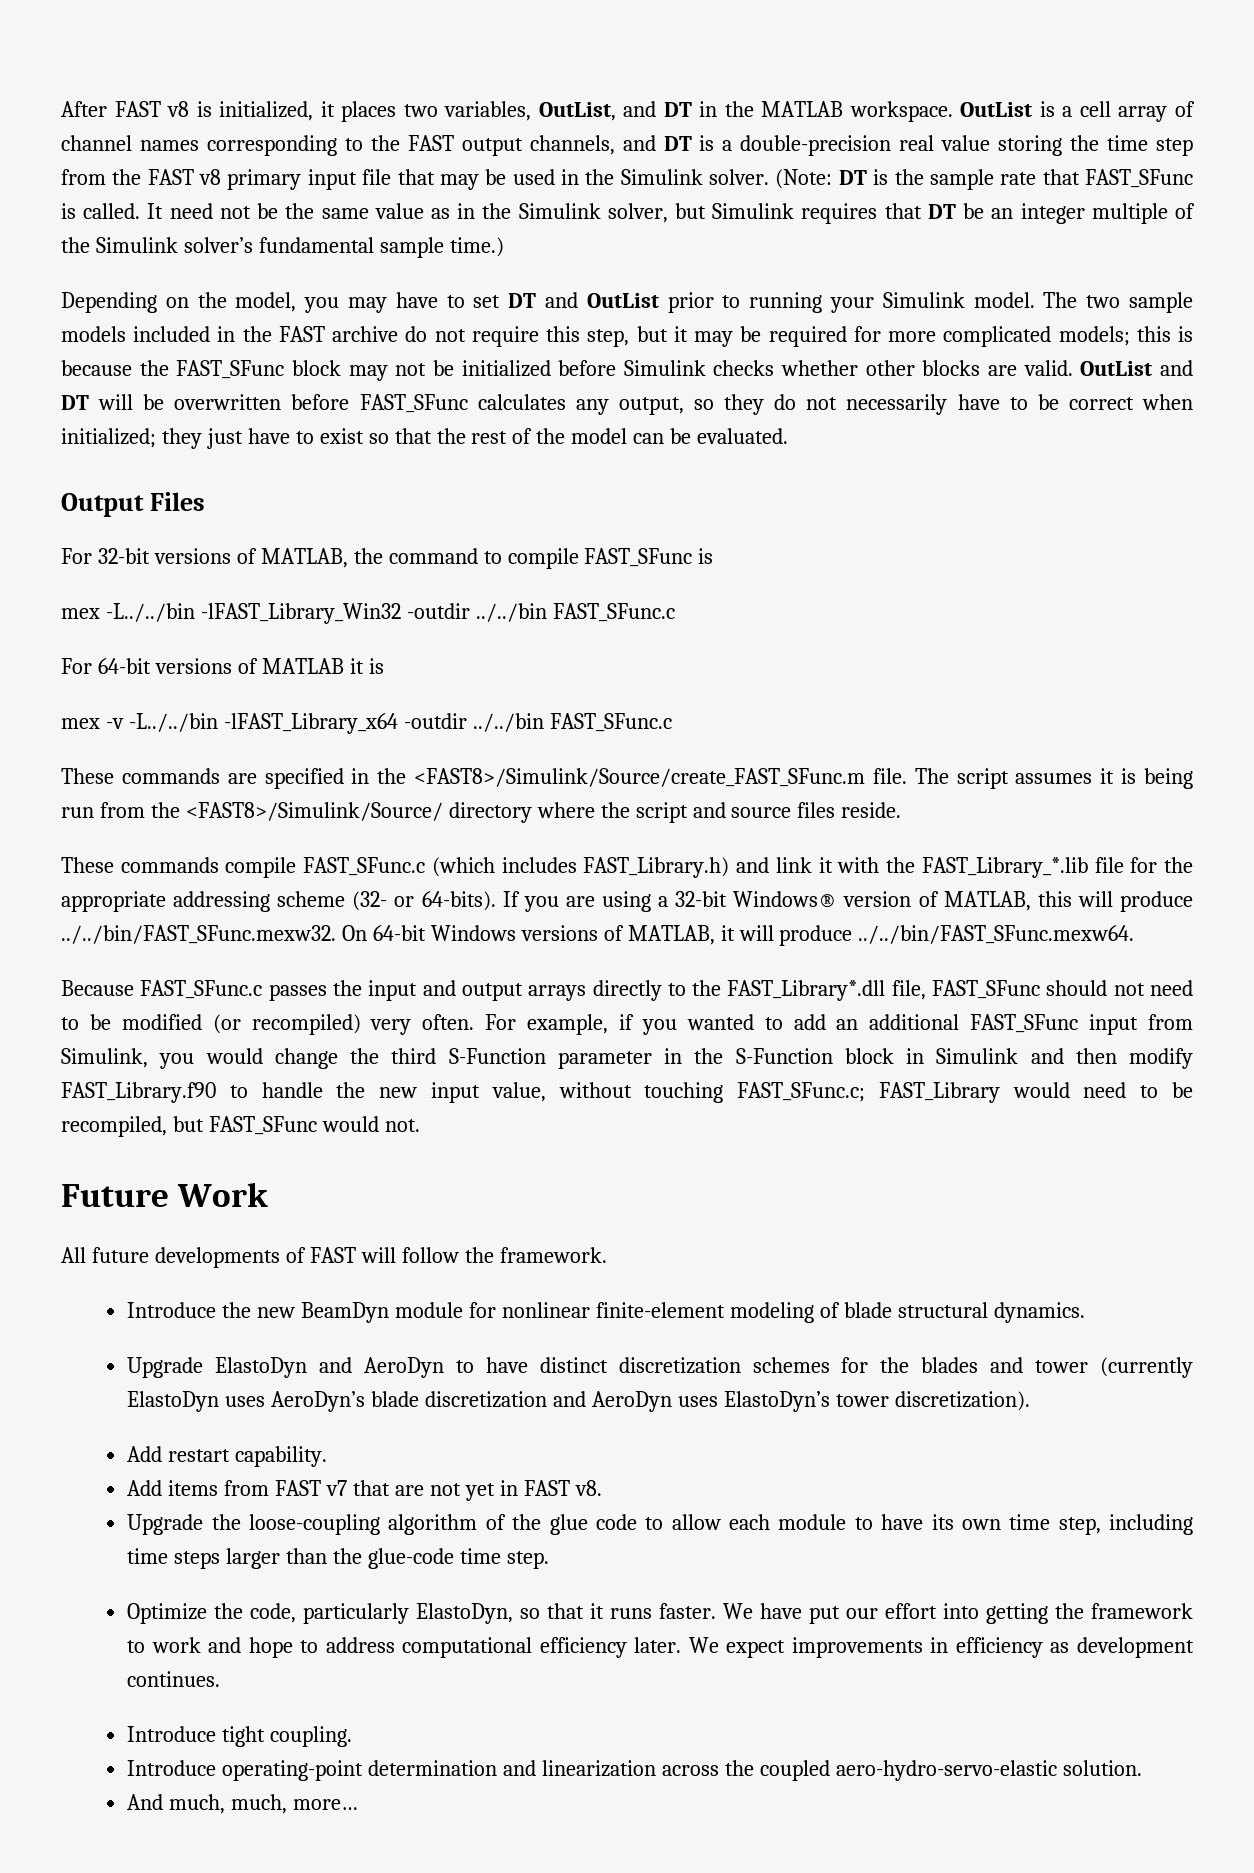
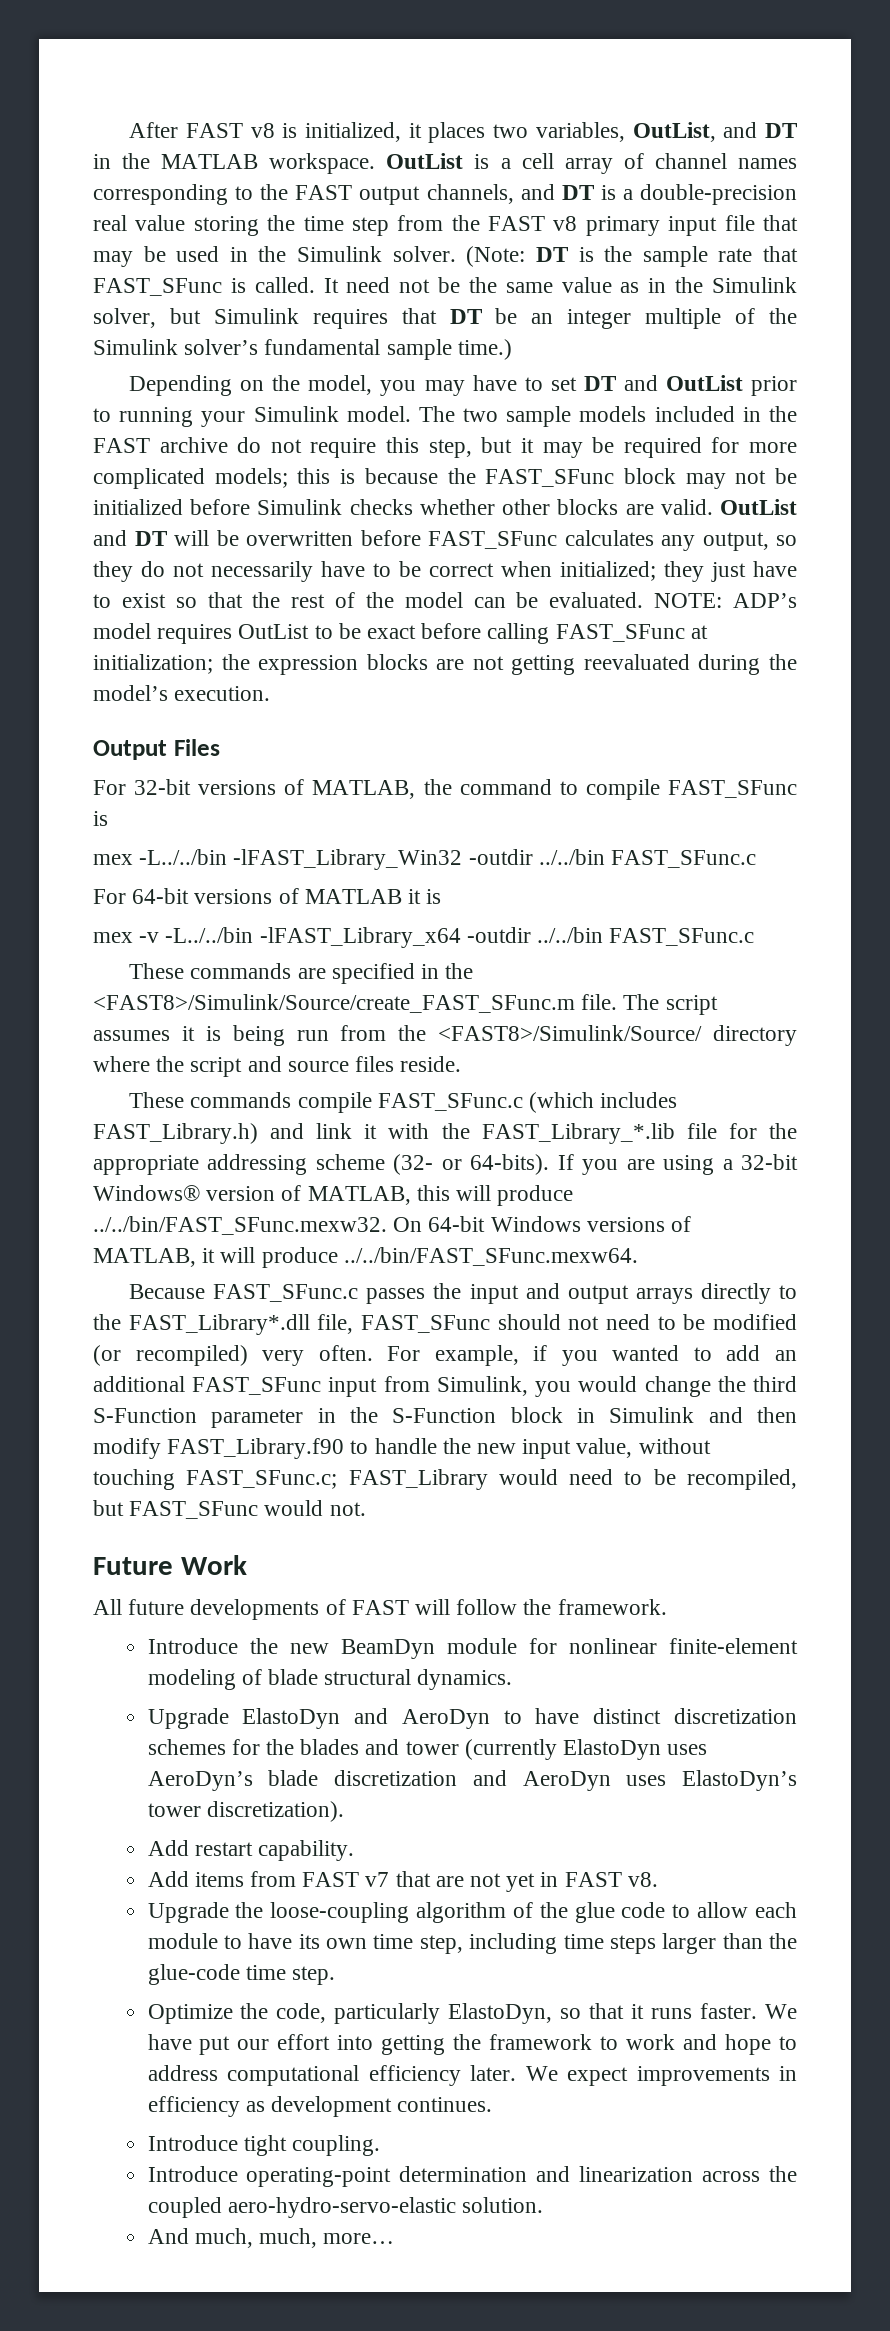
+ NOTE: ADP’s model requires OutList to be exact before calling FAST_SFunc at initialization; the expression blocks are not getting reevaluated during the model’s execution.

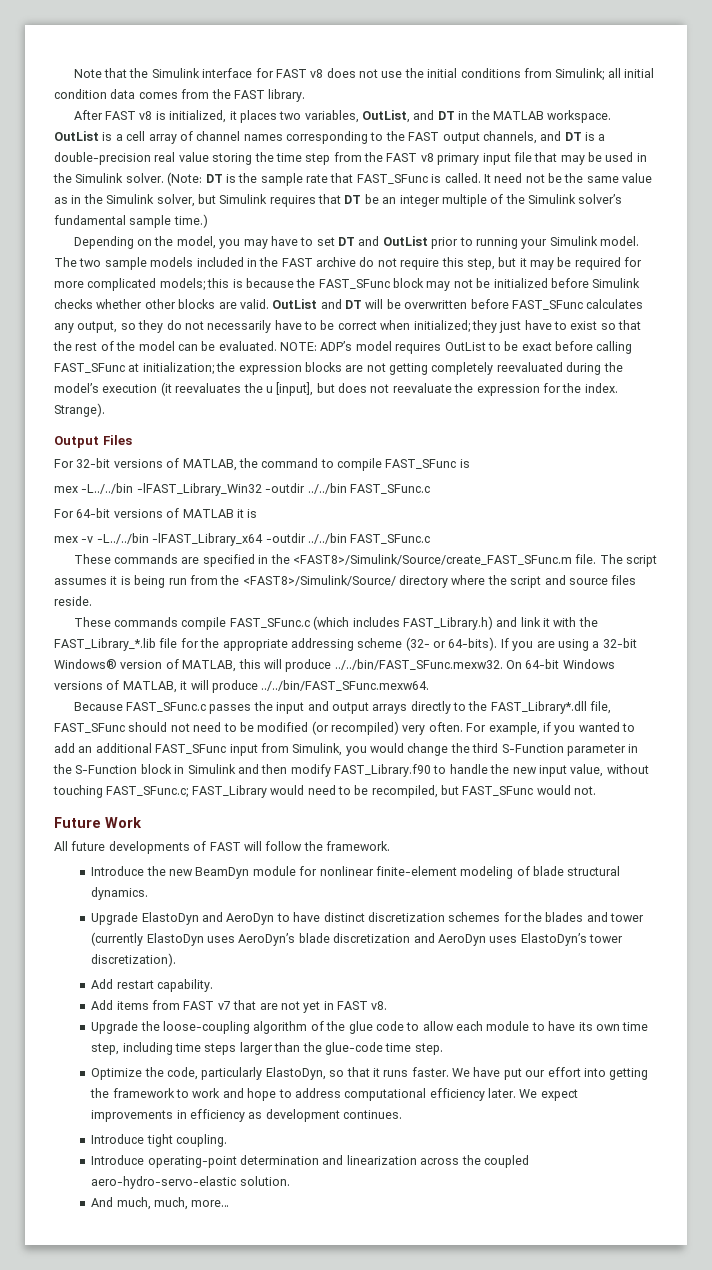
+ Note that the Simulink interface for FAST v8 does not use the initial conditions from Simulink; all initial condition data comes from the FAST library.
- NOTE: ADP’s model requires OutList to be exact before calling FAST_SFunc at initialization; the expression blocks are not getting reevaluated during the model’s execution.
+ NOTE: ADP’s model requires OutList to be exact before calling FAST_SFunc at initialization; the expression blocks are not getting completely reevaluated during the model’s execution (it reevaluates the u [input], but does not reevaluate the expression for the index. Strange).

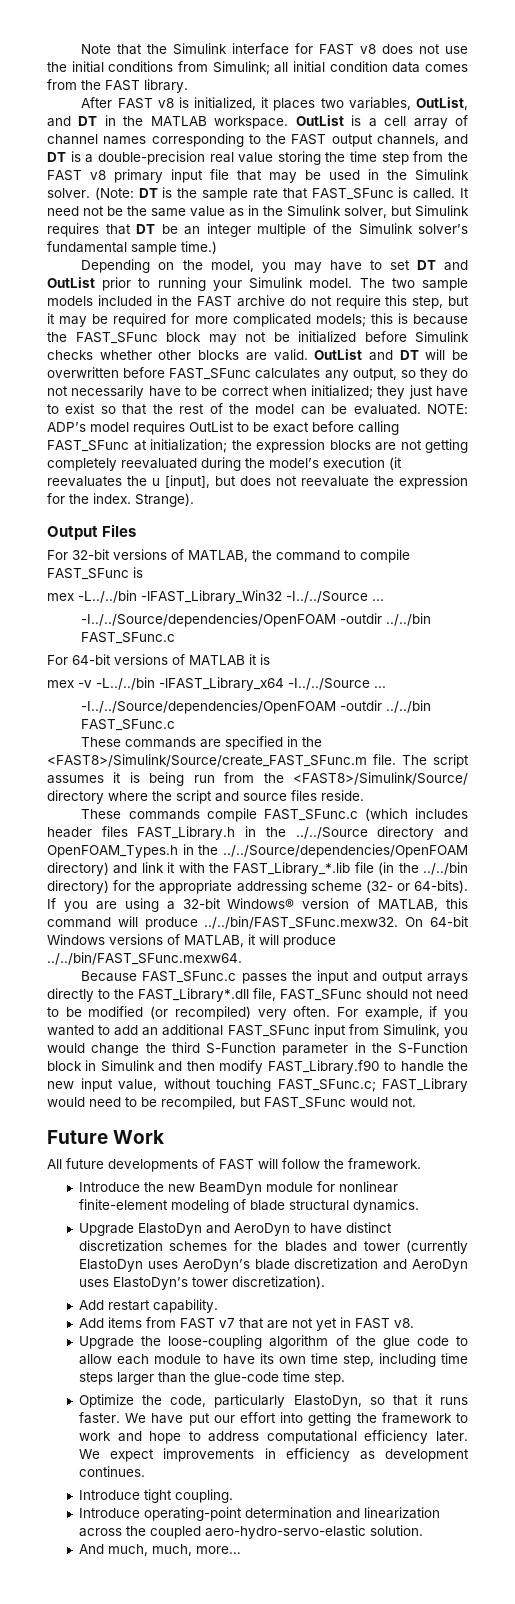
- mex -L../../bin -lFAST_Library_Win32 -outdir ../../bin FAST_SFunc.c
+ mex -L../../bin -lFAST_Library_Win32 -I../../Source ...
+ -I../../Source/dependencies/OpenFOAM -outdir ../../bin FAST_SFunc.c
- mex -v -L../../bin -lFAST_Library_x64 -outdir ../../bin FAST_SFunc.c
+ mex -v -L../../bin -lFAST_Library_x64 -I../../Source ...
+ -I../../Source/dependencies/OpenFOAM -outdir ../../bin FAST_SFunc.c
- These commands compile FAST_SFunc.c (which includes FAST_Library.h) and link it with the FAST_Library_*.lib file for the appropriate addressing scheme (32- or 64-bits).
+ These commands compile FAST_SFunc.c (which includes header files FAST_Library.h in the ../../Source directory and OpenFOAM_Types.h in the ../../Source/dependencies/OpenFOAM directory) and link it with the FAST_Library_*.lib file (in the ../../bin directory) for the appropriate addressing scheme (32- or 64-bits).
- If you are using a 32-bit Windows® version of MATLAB, this will produce ../../bin/FAST_SFunc.mexw32. On 64-bit Windows versions of MATLAB, it will produce ../../bin/FAST_SFunc.mexw64.
+ If you are using a 32-bit Windows® version of MATLAB, this command will produce ../../bin/FAST_SFunc.mexw32. On 64-bit Windows versions of MATLAB, it will produce ../../bin/FAST_SFunc.mexw64.

